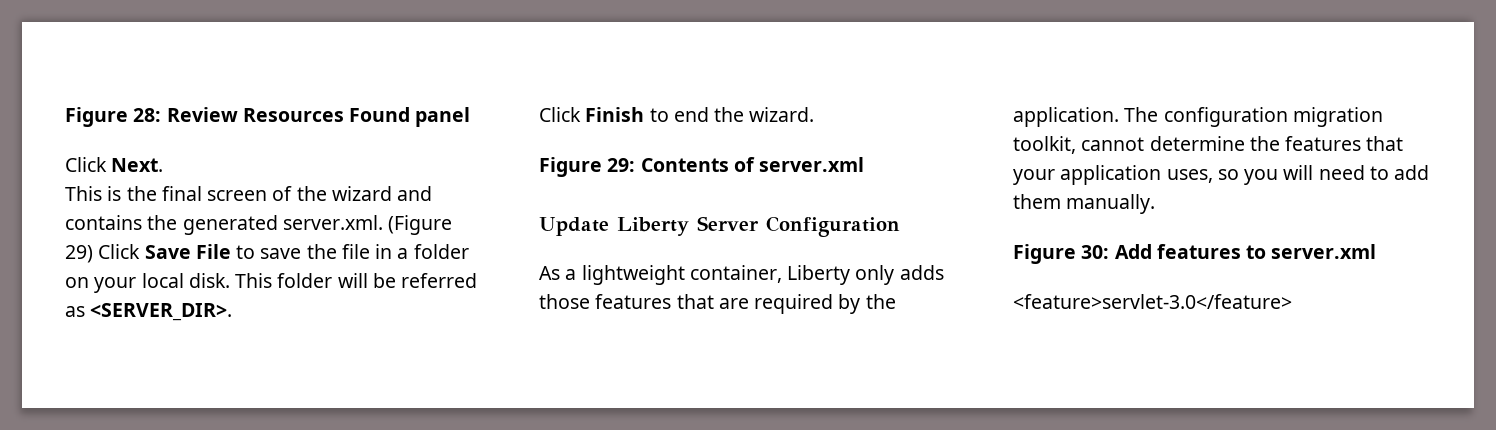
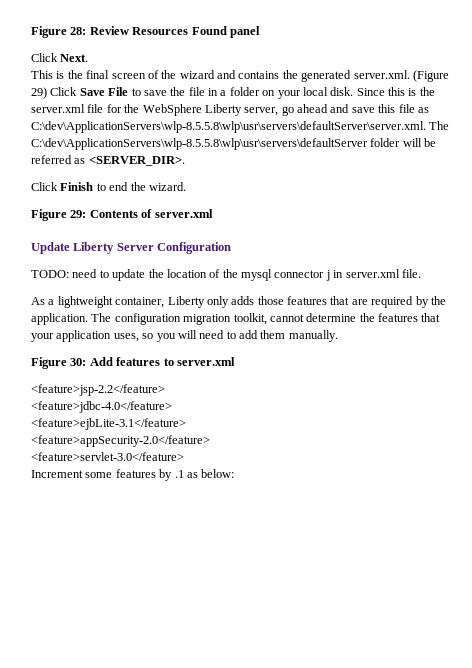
- This folder will be referred as <SERVER_DIR>.
+ Since this is the server.xml file for the WebSphere Liberty server, go ahead and save this file as C:\dev\ApplicationServers\wlp-8.5.5.8\wlp\usr\servers\defaultServer\server.xml. The C:\dev\ApplicationServers\wlp-8.5.5.8\wlp\usr\servers\defaultServer folder will be referred as <SERVER_DIR>.
+ TODO: need to update the location of the mysql connector j in server.xml file.
+ <feature>jsp-2.2</feature>
+ <feature>jdbc-4.0</feature>
+ <feature>ejbLite-3.1</feature>
+ <feature>appSecurity-2.0</feature>
  <feature>servlet-3.0</feature>
+ Increment some features by .1 as below:

